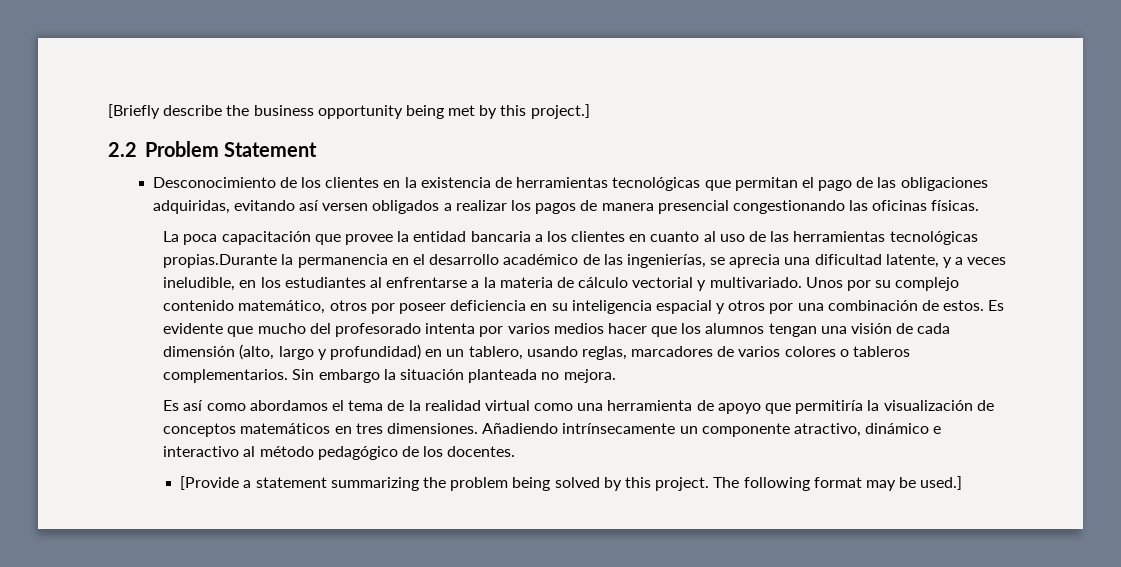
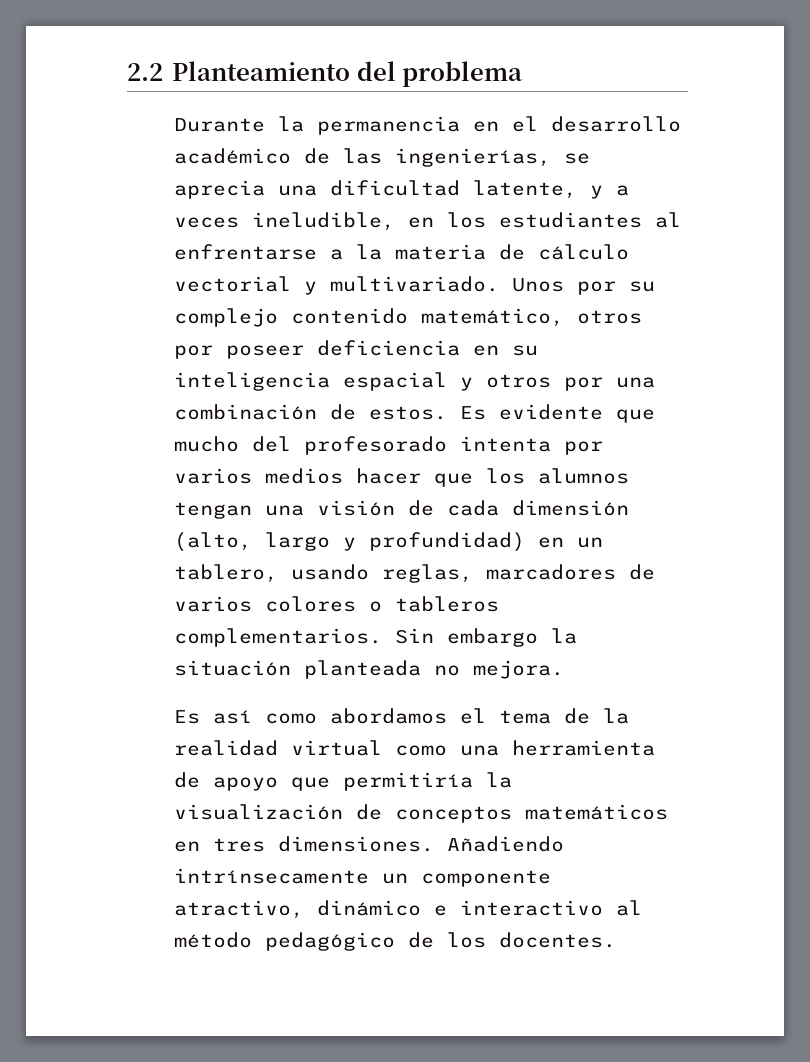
- [Briefly describe the business opportunity being met by this project.]
- 2.2 Problem Statement
- Desconocimiento de los clientes en la existencia de herramientas tecnológicas que permitan el pago de las obligaciones adquiridas, evitando así versen obligados a realizar los pagos de manera presencial congestionando las oficinas físicas.
- La poca capacitación que provee la entidad bancaria a los clientes en cuanto al uso de las herramientas tecnológicas propias.Durante la permanencia en el desarrollo académico de las ingenierías, se aprecia una dificultad latente, y a veces ineludible, en los estudiantes al enfrentarse a la materia de cálculo vectorial y multivariado.
+ 2.2 Planteamiento del problema
+ Durante la permanencia en el desarrollo académico de las ingenierías, se aprecia una dificultad latente, y a veces ineludible, en los estudiantes al enfrentarse a la materia de cálculo vectorial y multivariado.
- [Provide a statement summarizing the problem being solved by this project. The following format may be used.]

